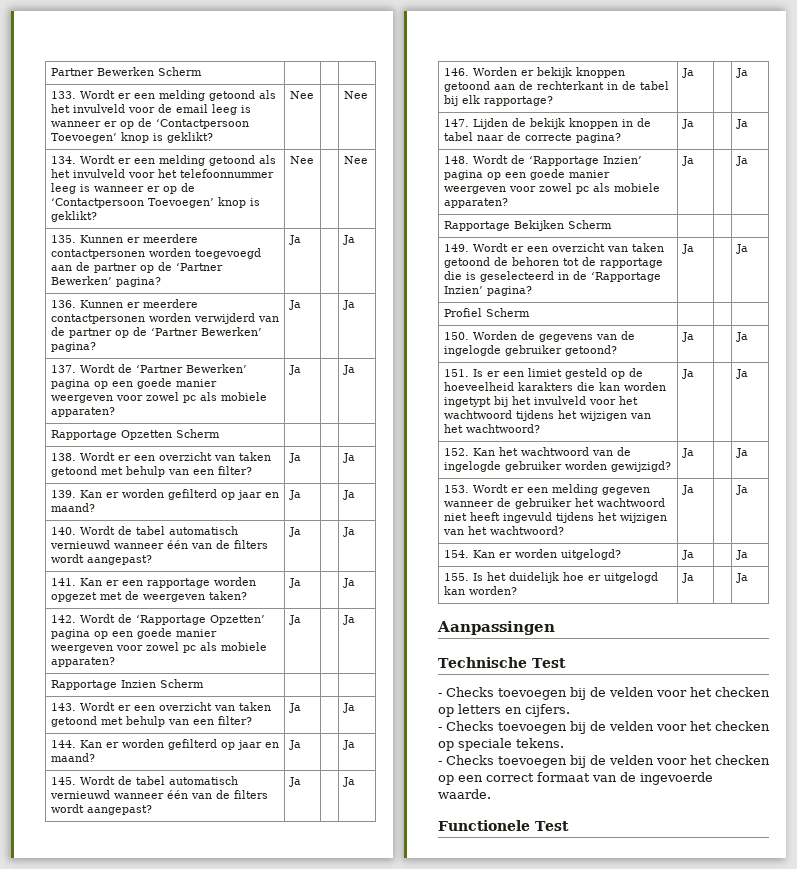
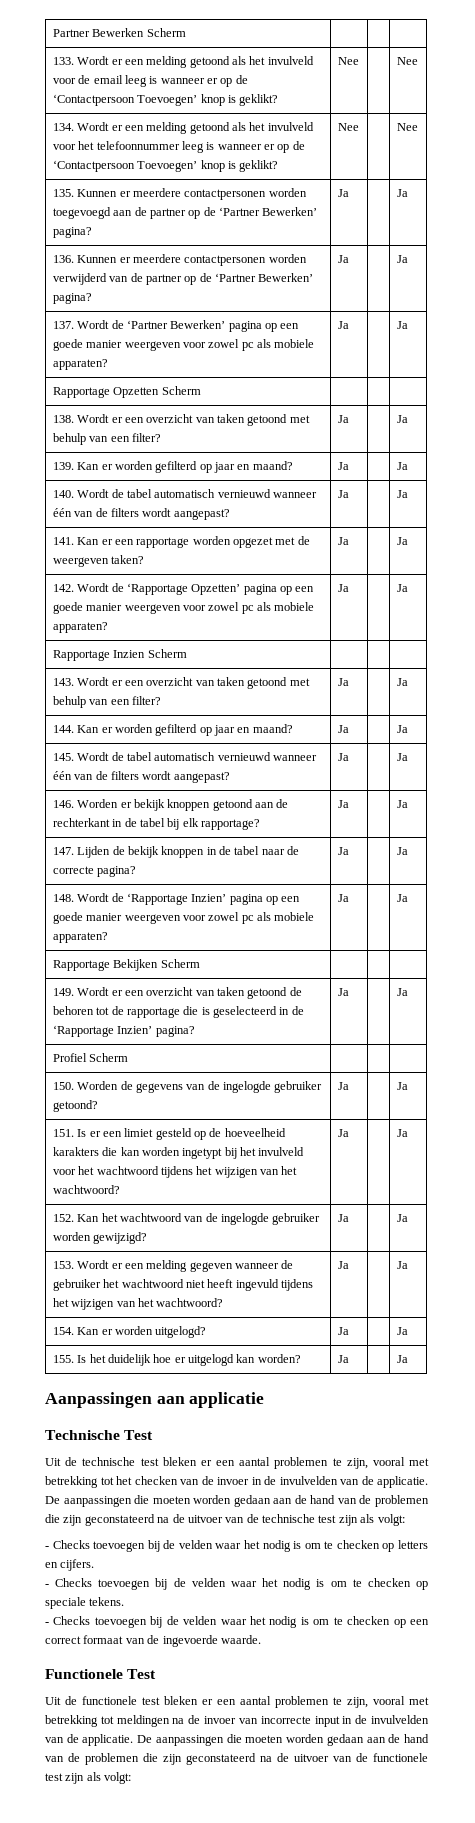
- Aanpassingen
+ Aanpassingen aan applicatie
- - Checks toevoegen bij de velden voor het checken op letters en cijfers.
+ Uit de technische test bleken er een aantal problemen te zijn, vooral met betrekking tot het checken van de invoer in de invulvelden van de applicatie. De aanpassingen die moeten worden gedaan aan de hand van de problemen die zijn geconstateerd na de uitvoer van de technische test zijn als volgt:
+ - Checks toevoegen bij de velden waar het nodig is om te checken op letters en cijfers.
- - Checks toevoegen bij de velden voor het checken op speciale tekens.
+ - Checks toevoegen bij de velden waar het nodig is om te checken op speciale tekens.
- - Checks toevoegen bij de velden voor het checken op een correct formaat van de ingevoerde waarde.
+ - Checks toevoegen bij de velden waar het nodig is om te checken op een correct formaat van de ingevoerde waarde.
+ Uit de functionele test bleken er een aantal problemen te zijn, vooral met betrekking tot meldingen na de invoer van incorrecte input in de invulvelden van de applicatie. De aanpassingen die moeten worden gedaan aan de hand van de problemen die zijn geconstateerd na de uitvoer van de functionele test zijn als volgt:

